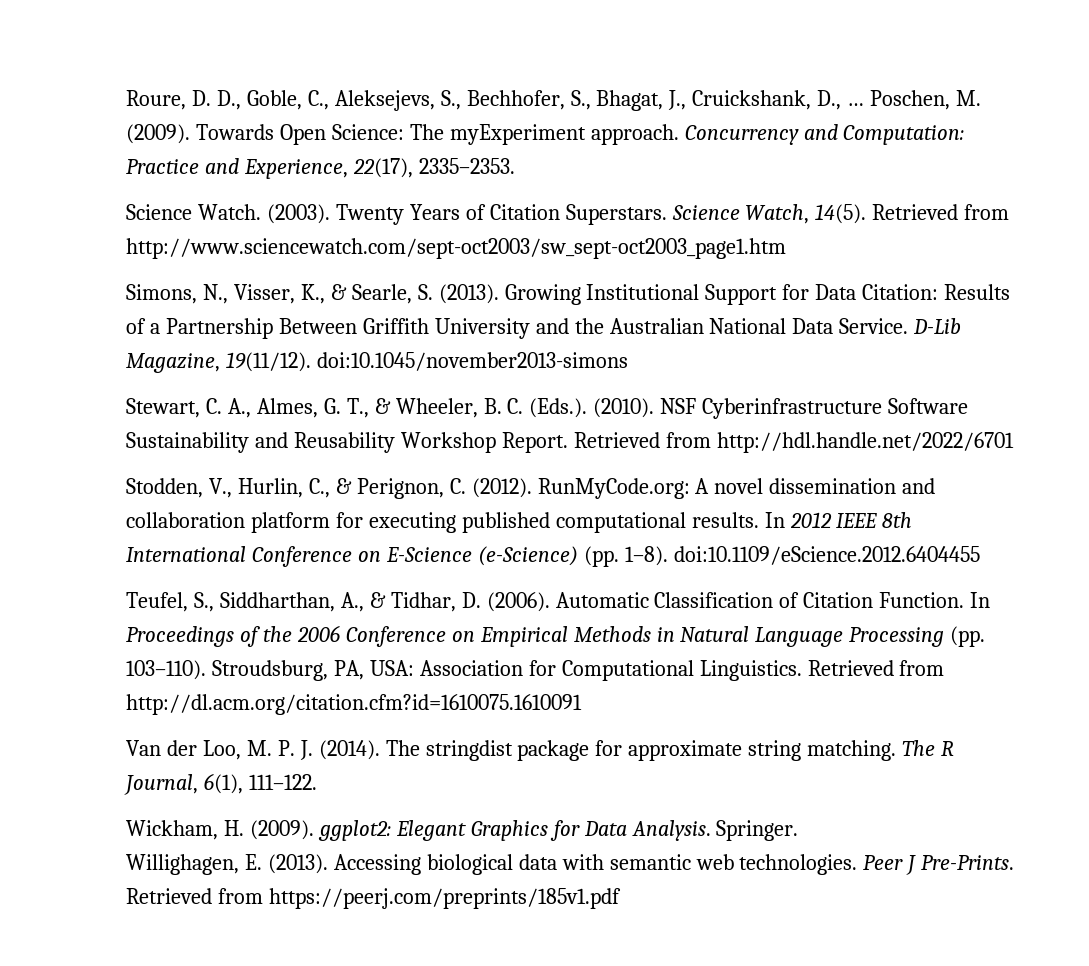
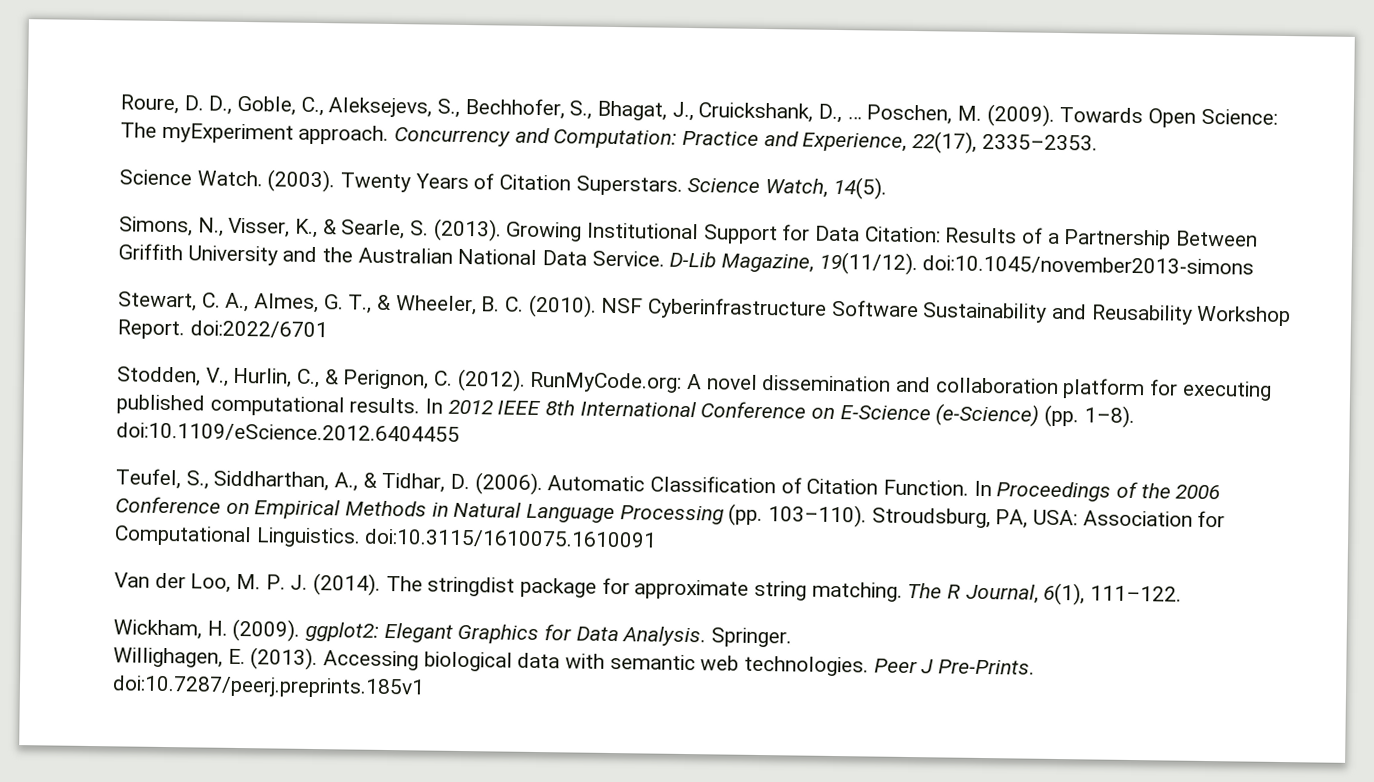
- Retrieved from http://www.sciencewatch.com/sept-oct2003/sw_sept-oct2003_page1.htm
- Stewart, C. A., Almes, G. T., & Wheeler, B. C. (Eds.). (2010).
+ Stewart, C. A., Almes, G. T., & Wheeler, B. C. (2010).
- NSF Cyberinfrastructure Software Sustainability and Reusability Workshop Report. Retrieved from http://hdl.handle.net/2022/6701
+ NSF Cyberinfrastructure Software Sustainability and Reusability Workshop Report. doi:2022/6701
- Stroudsburg, PA, USA: Association for Computational Linguistics. Retrieved from http://dl.acm.org/citation.cfm?id=1610075.1610091
+ Stroudsburg, PA, USA: Association for Computational Linguistics. doi:10.3115/1610075.1610091
- Peer J Pre-Prints. Retrieved from https://peerj.com/preprints/185v1.pdf
+ Peer J Pre-Prints. doi:10.7287/peerj.preprints.185v1

